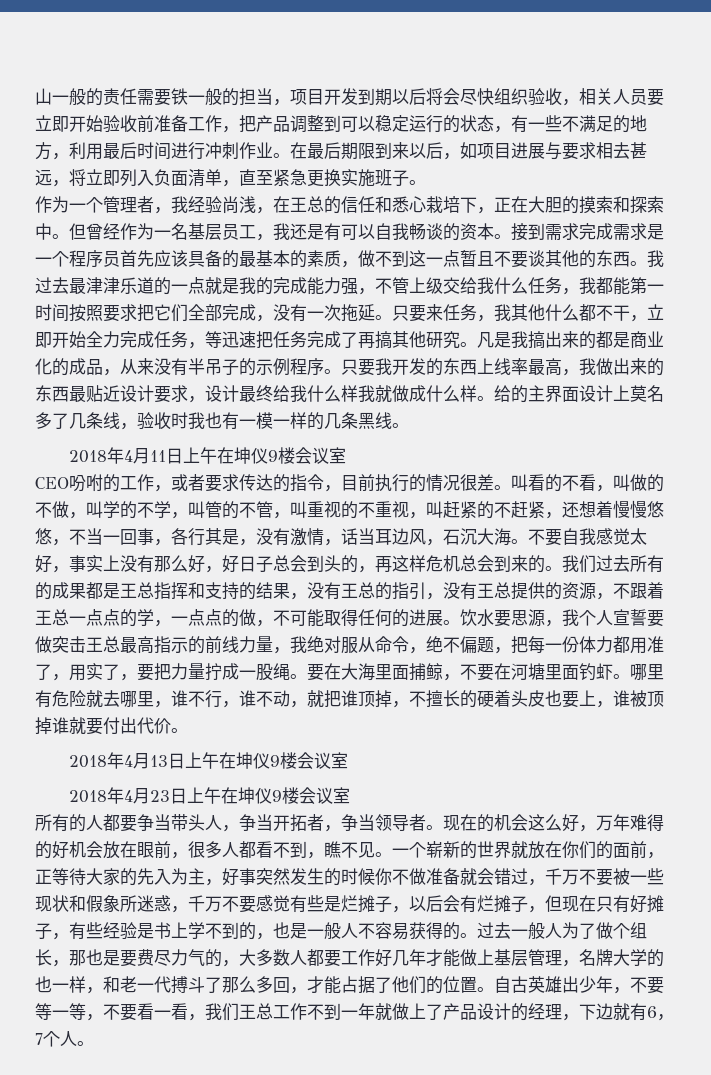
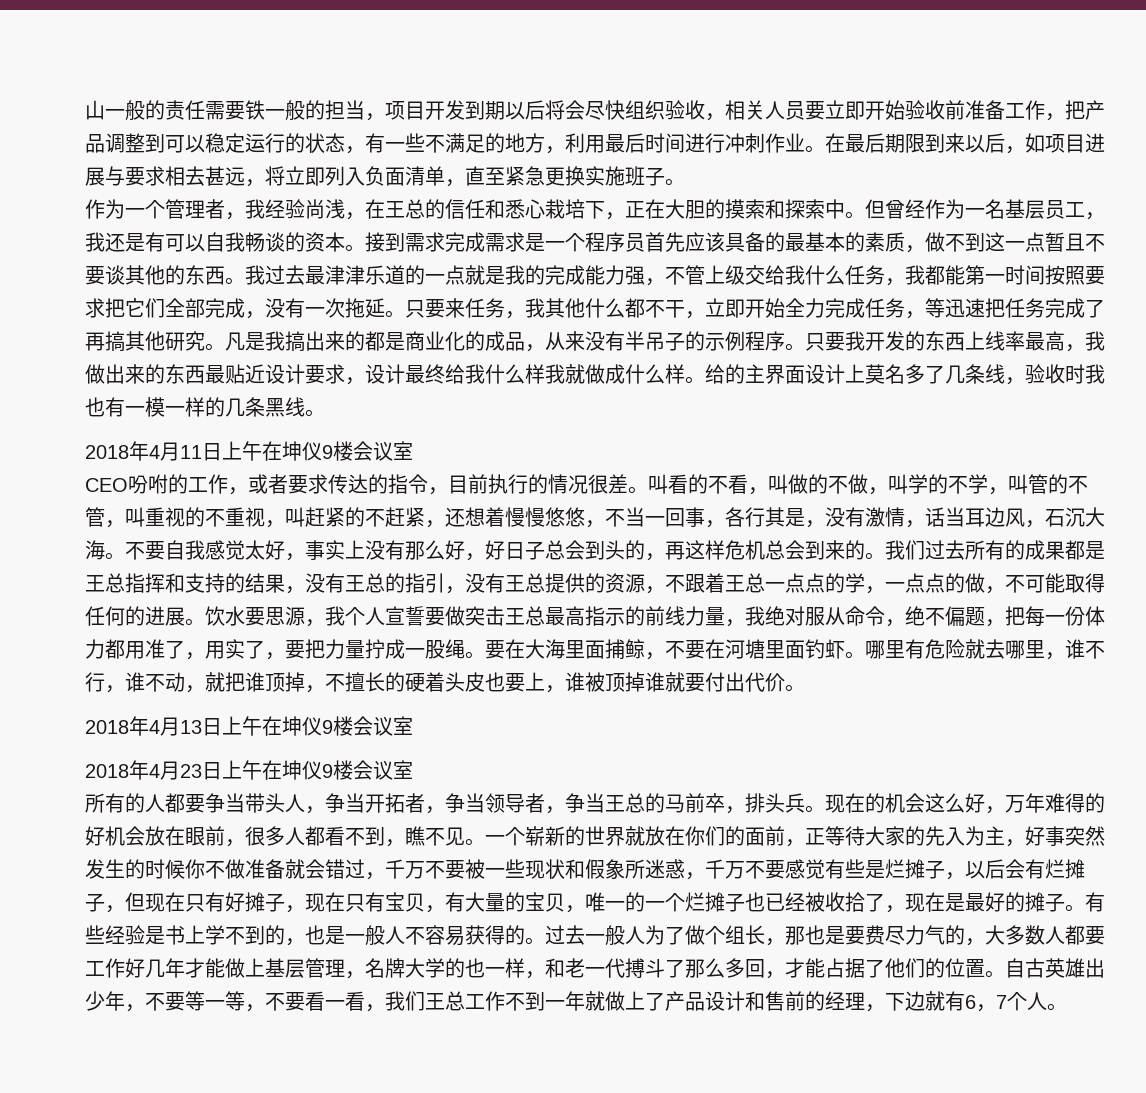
- 所有的人都要争当带头人，争当开拓者，争当领导者。
+ 所有的人都要争当带头人，争当开拓者，争当领导者，争当王总的马前卒，排头兵。
- 一个崭新的世界就放在你们的面前，正等待大家的先入为主，好事突然发生的时候你不做准备就会错过，千万不要被一些现状和假象所迷惑，千万不要感觉有些是烂摊子，以后会有烂摊子，但现在只有好摊子，有些经验是书上学不到的，也是一般人不容易获得的。
+ 一个崭新的世界就放在你们的面前，正等待大家的先入为主，好事突然发生的时候你不做准备就会错过，千万不要被一些现状和假象所迷惑，千万不要感觉有些是烂摊子，以后会有烂摊子，但现在只有好摊子，现在只有宝贝，有大量的宝贝，唯一的一个烂摊子也已经被收拾了，现在是最好的摊子。有些经验是书上学不到的，也是一般人不容易获得的。
- 自古英雄出少年，不要等一等，不要看一看，我们王总工作不到一年就做上了产品设计的经理，下边就有6，7个人。
+ 自古英雄出少年，不要等一等，不要看一看，我们王总工作不到一年就做上了产品设计和售前的经理，下边就有6，7个人。

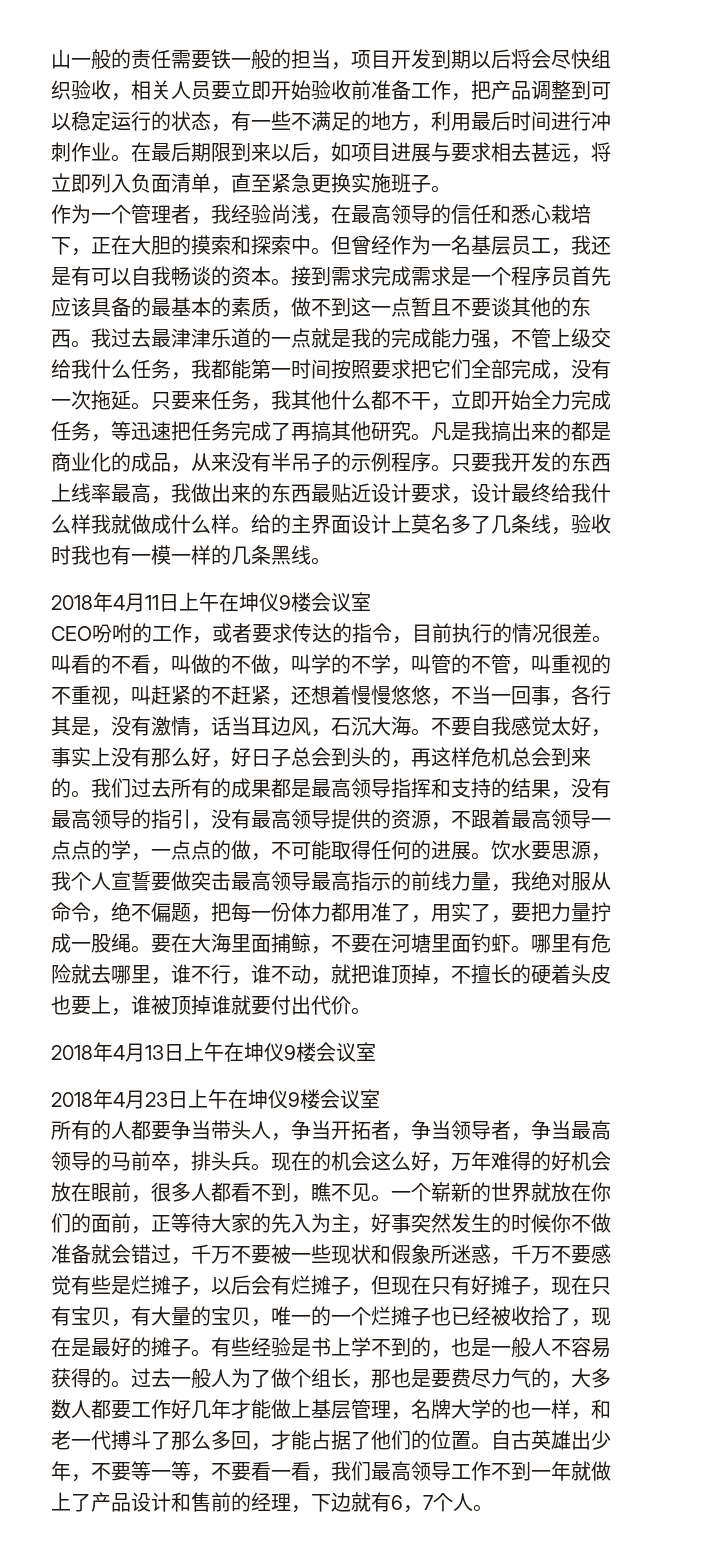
- 作为一个管理者，我经验尚浅，在王总的信任和悉心栽培下，正在大胆的摸索和探索中。
+ 作为一个管理者，我经验尚浅，在最高领导的信任和悉心栽培下，正在大胆的摸索和探索中。
- 我们过去所有的成果都是王总指挥和支持的结果，没有王总的指引，没有王总提供的资源，不跟着王总一点点的学，一点点的做，不可能取得任何的进展。
+ 我们过去所有的成果都是最高领导指挥和支持的结果，没有最高领导的指引，没有最高领导提供的资源，不跟着最高领导一点点的学，一点点的做，不可能取得任何的进展。
- 饮水要思源，我个人宣誓要做突击王总最高指示的前线力量，我绝对服从命令，绝不偏题，把每一份体力都用准了，用实了，要把力量拧成一股绳。
+ 饮水要思源，我个人宣誓要做突击最高领导最高指示的前线力量，我绝对服从命令，绝不偏题，把每一份体力都用准了，用实了，要把力量拧成一股绳。
- 所有的人都要争当带头人，争当开拓者，争当领导者，争当王总的马前卒，排头兵。
+ 所有的人都要争当带头人，争当开拓者，争当领导者，争当最高领导的马前卒，排头兵。
- 自古英雄出少年，不要等一等，不要看一看，我们王总工作不到一年就做上了产品设计和售前的经理，下边就有6，7个人。
+ 自古英雄出少年，不要等一等，不要看一看，我们最高领导工作不到一年就做上了产品设计和售前的经理，下边就有6，7个人。

